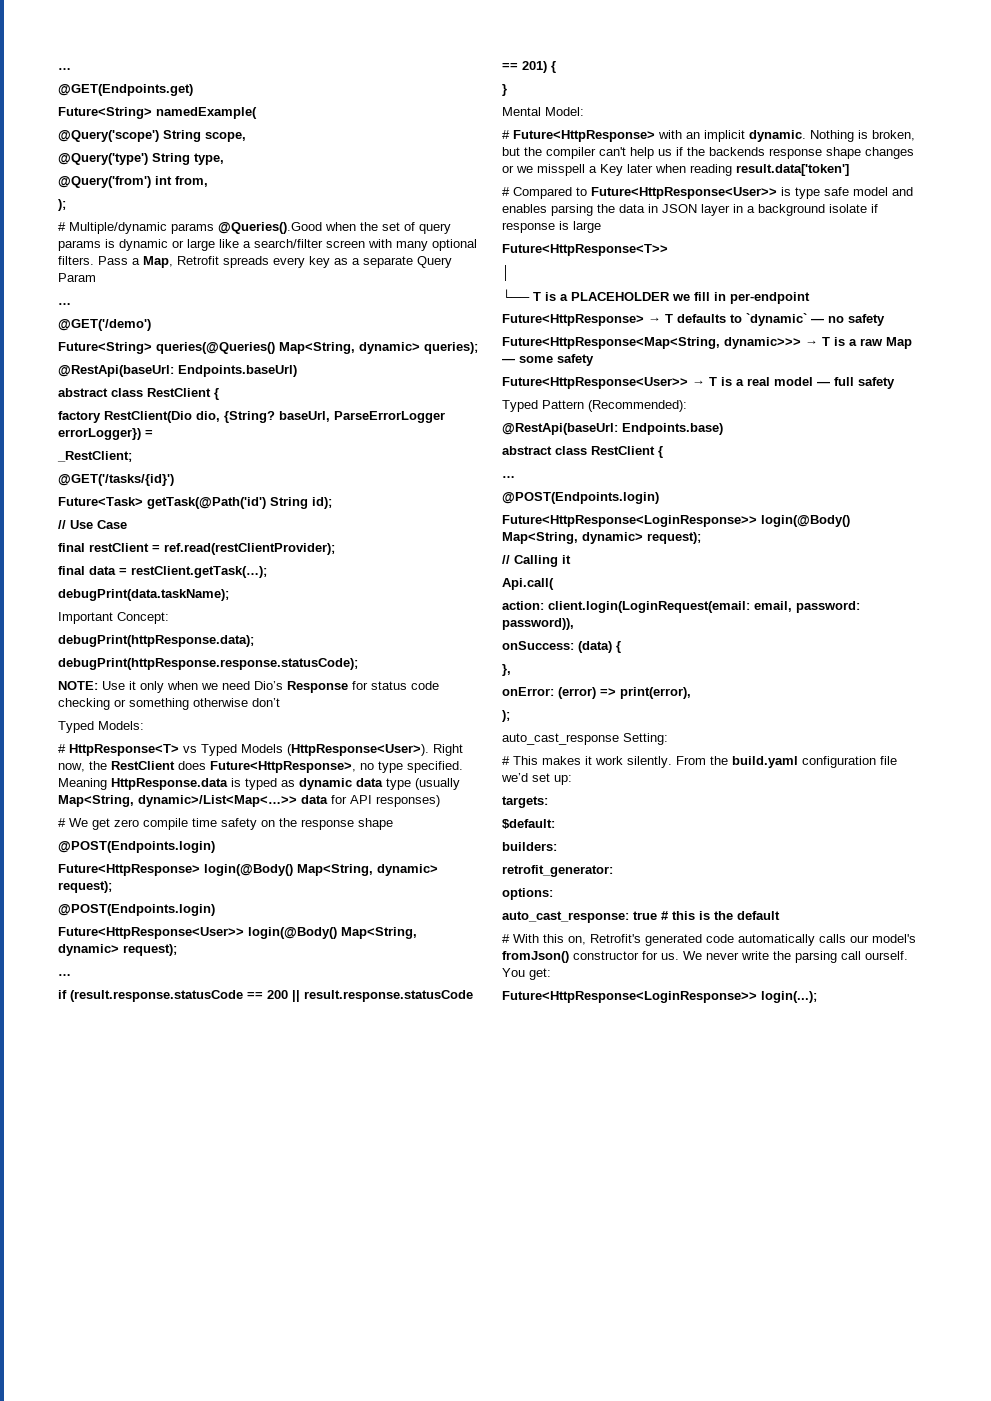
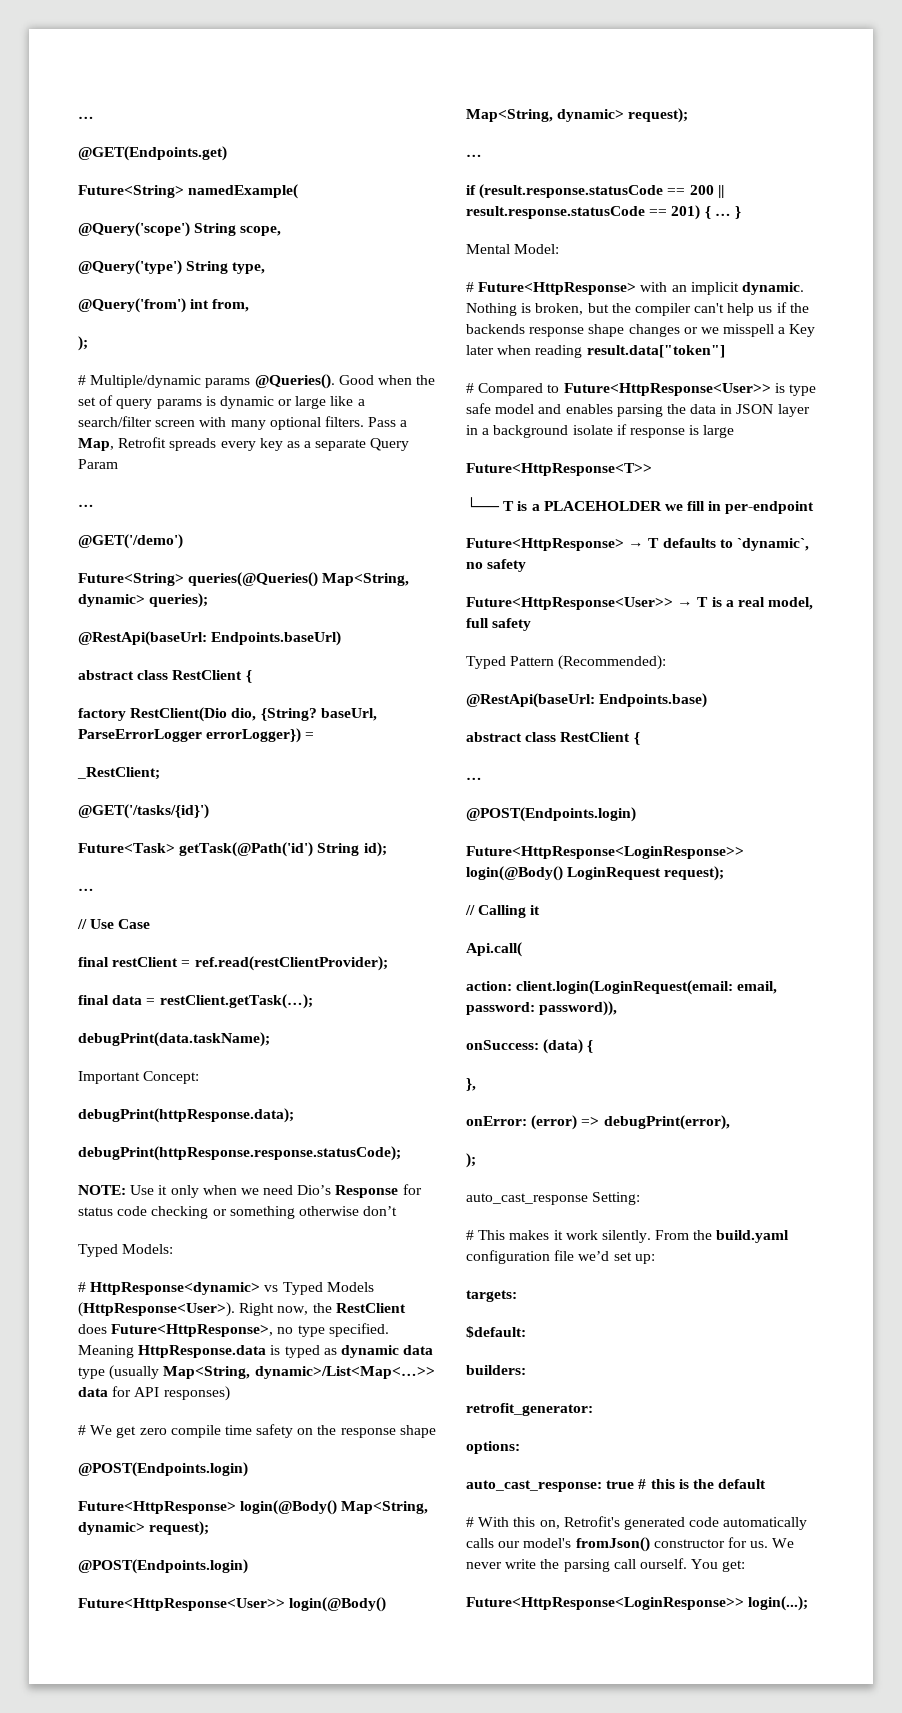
- # Multiple/dynamic params @Queries().Good when the set of query params is dynamic or large like a search/filter screen with many optional filters.
+ # Multiple/dynamic params @Queries(). Good when the set of query params is dynamic or large like a search/filter screen with many optional filters.
  Future<Task> getTask(@Path('id') String id);
+ …
- # HttpResponse<T> vs Typed Models (HttpResponse<User>).
+ # HttpResponse<dynamic> vs Typed Models (HttpResponse<User>).
- if (result.response.statusCode == 200 || result.response.statusCode == 201) {
- }
+ if (result.response.statusCode == 200 || result.response.statusCode == 201) { … }
- Nothing is broken, but the compiler can't help us if the backends response shape changes or we misspell a Key later when reading result.data['token']
+ Nothing is broken, but the compiler can't help us if the backends response shape changes or we misspell a Key later when reading result.data["token"]
- │
- Future<HttpResponse> → T defaults to `dynamic` — no safety
+ Future<HttpResponse> → T defaults to `dynamic`, no safety
- Future<HttpResponse<Map<String, dynamic>>> → T is a raw Map — some safety
- Future<HttpResponse<User>> → T is a real model — full safety
+ Future<HttpResponse<User>> → T is a real model, full safety
- Future<HttpResponse<LoginResponse>> login(@Body() Map<String, dynamic> request);
+ Future<HttpResponse<LoginResponse>> login(@Body() LoginRequest request);
- onError: (error) => print(error),
+ onError: (error) => debugPrint(error),

